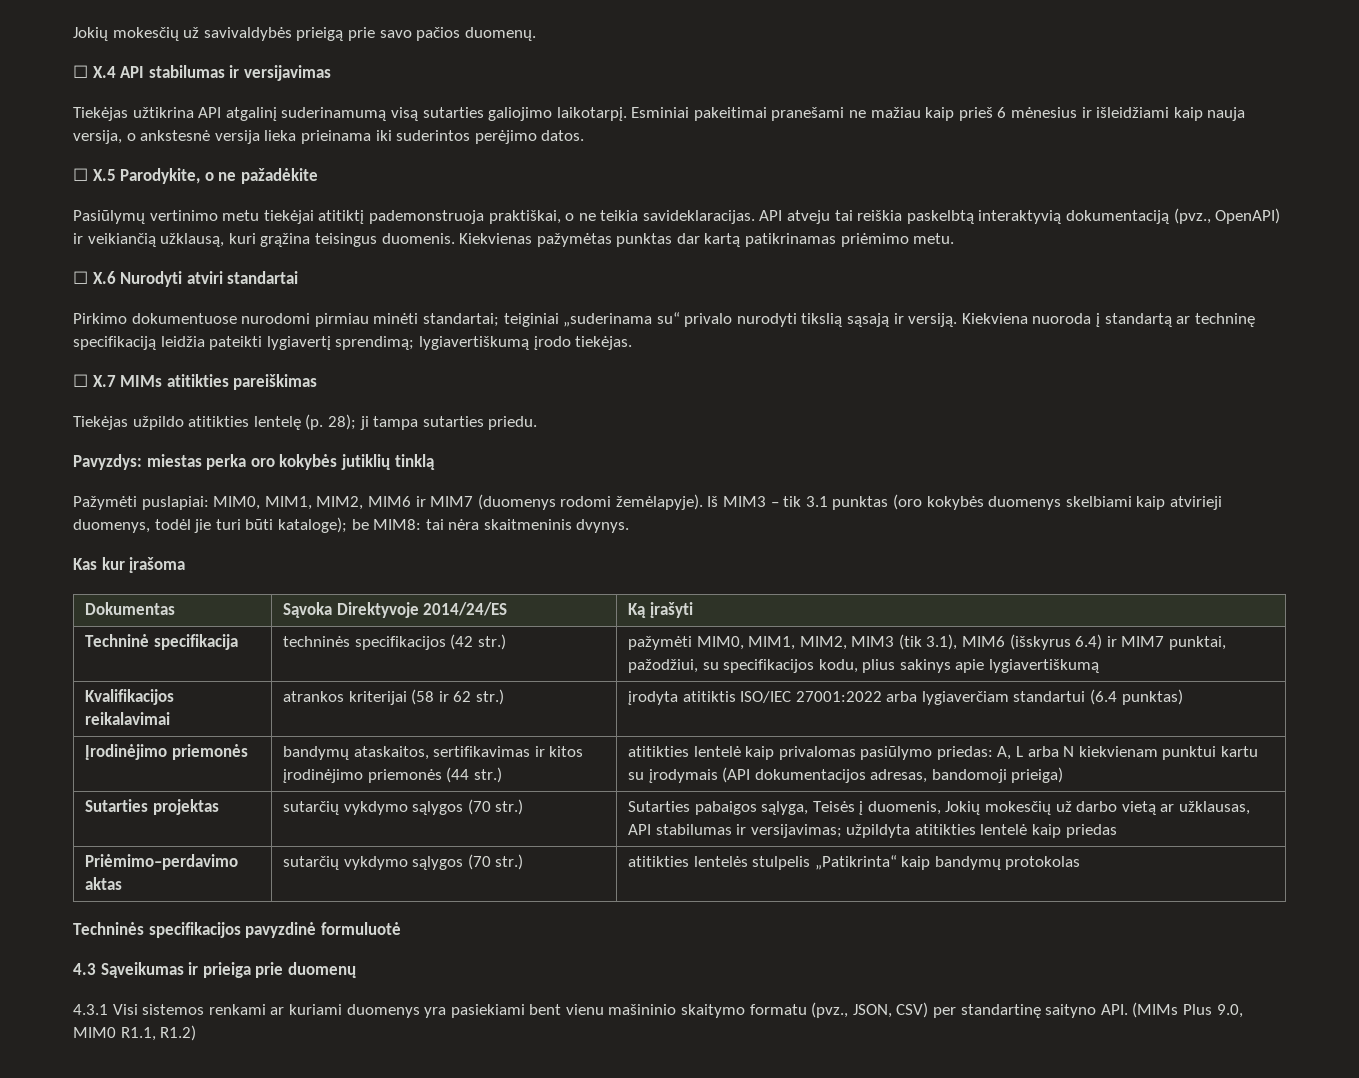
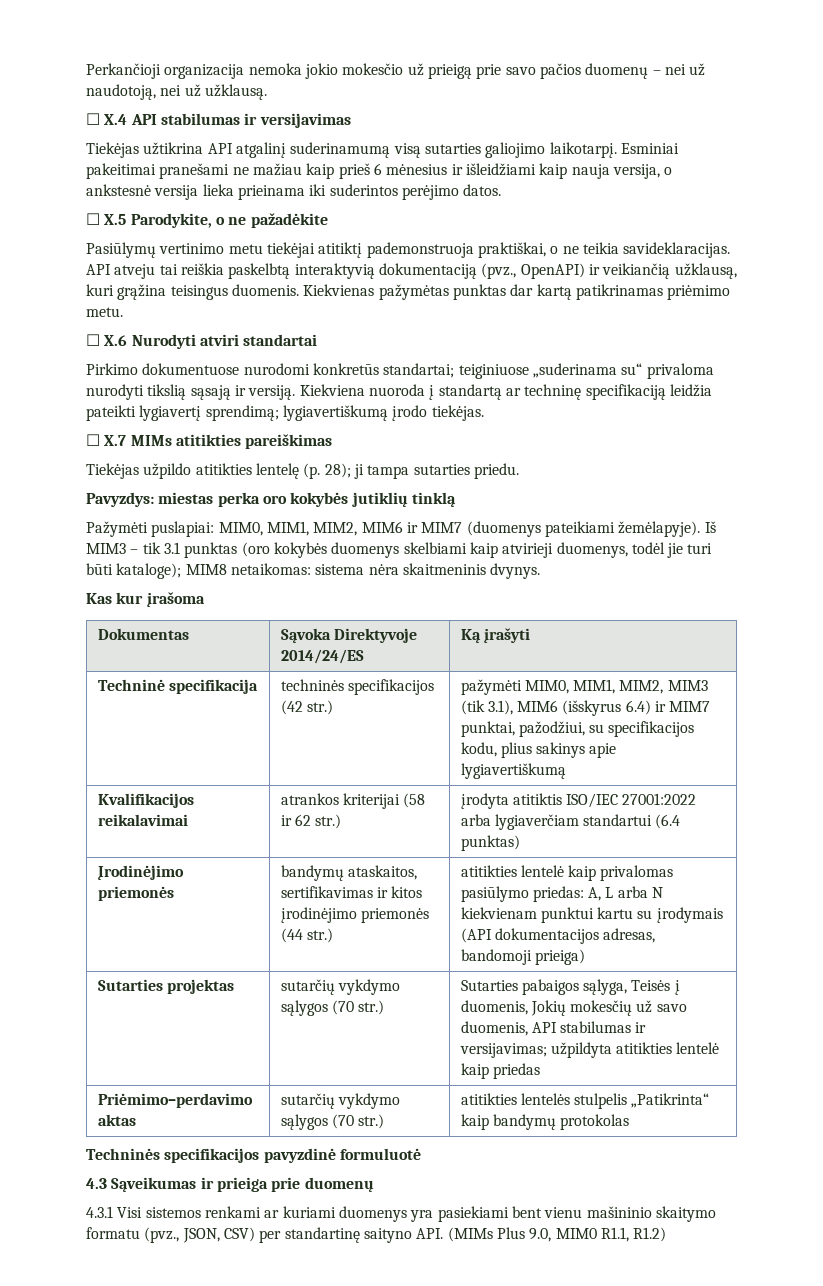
- Jokių mokesčių už savivaldybės prieigą prie savo pačios duomenų.
+ Perkančioji organizacija nemoka jokio mokesčio už prieigą prie savo pačios duomenų – nei už naudotoją, nei už užklausą.
- Pirkimo dokumentuose nurodomi pirmiau minėti standartai; teiginiai „suderinama su“ privalo nurodyti tikslią sąsają ir versiją.
+ Pirkimo dokumentuose nurodomi konkretūs standartai; teiginiuose „suderinama su“ privaloma nurodyti tikslią sąsają ir versiją.
- Pažymėti puslapiai: MIM0, MIM1, MIM2, MIM6 ir MIM7 (duomenys rodomi žemėlapyje).
+ Pažymėti puslapiai: MIM0, MIM1, MIM2, MIM6 ir MIM7 (duomenys pateikiami žemėlapyje).
- Iš MIM3 – tik 3.1 punktas (oro kokybės duomenys skelbiami kaip atvirieji duomenys, todėl jie turi būti kataloge); be MIM8: tai nėra skaitmeninis dvynys.
+ Iš MIM3 – tik 3.1 punktas (oro kokybės duomenys skelbiami kaip atvirieji duomenys, todėl jie turi būti kataloge); MIM8 netaikomas: sistema nėra skaitmeninis dvynys.
- Sutarties projektas | sutarčių vykdymo sąlygos (70 str.) | Sutarties pabaigos sąlyga, Teisės į duomenis, Jokių mokesčių už darbo vietą ar užklausas, API stabilumas ir versijavimas; užpildyta atitikties lentelė kaip priedas
+ Sutarties projektas | sutarčių vykdymo sąlygos (70 str.) | Sutarties pabaigos sąlyga, Teisės į duomenis, Jokių mokesčių už savo duomenis, API stabilumas ir versijavimas; užpildyta atitikties lentelė kaip priedas

